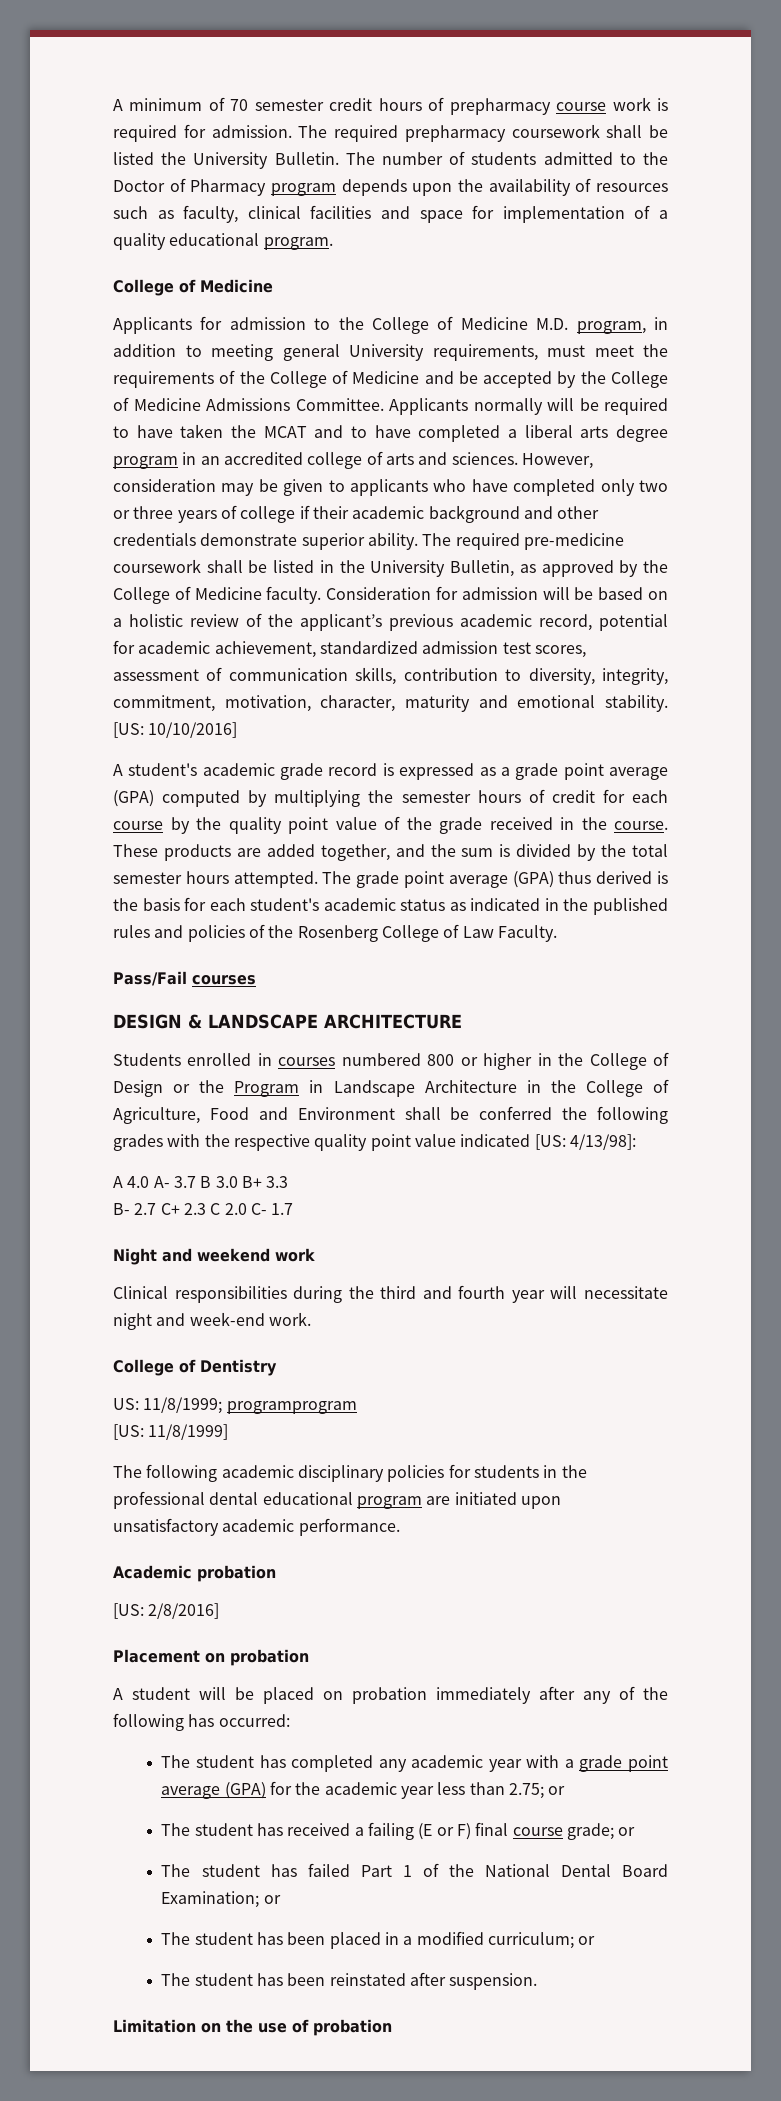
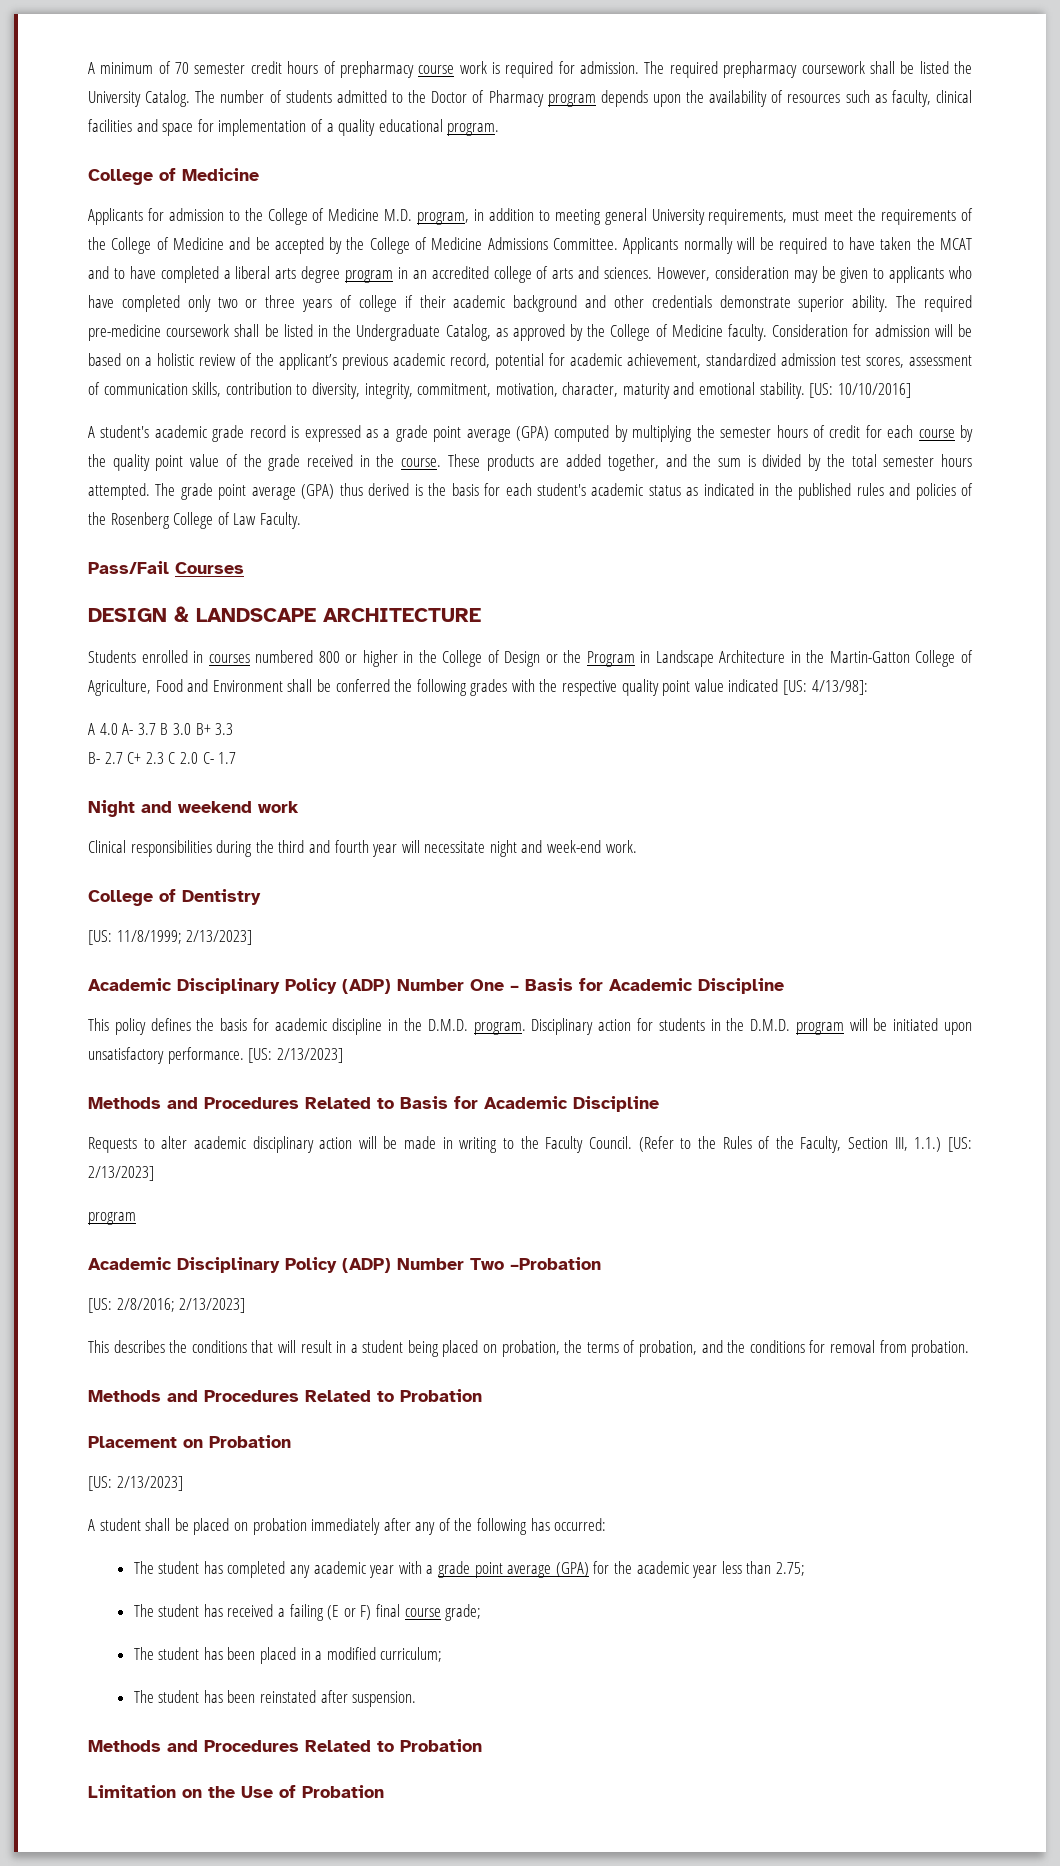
- The required prepharmacy coursework shall be listed the University Bulletin.
+ The required prepharmacy coursework shall be listed the University Catalog.
- The required pre-medicine coursework shall be listed in the University Bulletin, as approved by the College of Medicine faculty.
+ The required pre-medicine coursework shall be listed in the Undergraduate Catalog, as approved by the College of Medicine faculty.
- Pass/Fail courses
+ Pass/Fail Courses
- Students enrolled in courses numbered 800 or higher in the College of Design or the Program in Landscape Architecture in the College of Agriculture, Food and Environment shall be conferred the following grades with the respective quality point value indicated [US: 4/13/98]:
+ Students enrolled in courses numbered 800 or higher in the College of Design or the Program in Landscape Architecture in the Martin-Gatton College of Agriculture, Food and Environment shall be conferred the following grades with the respective quality point value indicated [US: 4/13/98]:
- US: 11/8/1999; programprogram
- [US: 11/8/1999]
- The following academic disciplinary policies for students in the professional dental educational program are initiated upon unsatisfactory academic performance.
- Academic probation
- [US: 2/8/2016]
+ [US: 11/8/1999; 2/13/2023]
+ Academic Disciplinary Policy (ADP) Number One – Basis for Academic Discipline
+ This policy defines the basis for academic discipline in the D.M.D. program. Disciplinary action for students in the D.M.D. program will be initiated upon unsatisfactory performance. [US: 2/13/2023]
+ Methods and Procedures Related to Basis for Academic Discipline
+ Requests to alter academic disciplinary action will be made in writing to the Faculty Council. (Refer to the Rules of the Faculty, Section III, 1.1.) [US: 2/13/2023]
+ program
+ Academic Disciplinary Policy (ADP) Number Two –Probation
+ [US: 2/8/2016; 2/13/2023]
+ This describes the conditions that will result in a student being placed on probation, the terms of probation, and the conditions for removal from probation.
+ Methods and Procedures Related to Probation
- Placement on probation
+ Placement on Probation
+ [US: 2/13/2023]
- A student will be placed on probation immediately after any of the following has occurred:
+ A student shall be placed on probation immediately after any of the following has occurred:
- The student has completed any academic year with a grade point average (GPA) for the academic year less than 2.75; or
+ The student has completed any academic year with a grade point average (GPA) for the academic year less than 2.75;
- The student has received a failing (E or F) final course grade; or
- The student has failed Part 1 of the National Dental Board Examination; or
+ The student has received a failing (E or F) final course grade;
- The student has been placed in a modified curriculum; or
+ The student has been placed in a modified curriculum;
  The student has been reinstated after suspension.
+ Methods and Procedures Related to Probation
- Limitation on the use of probation
+ Limitation on the Use of Probation

